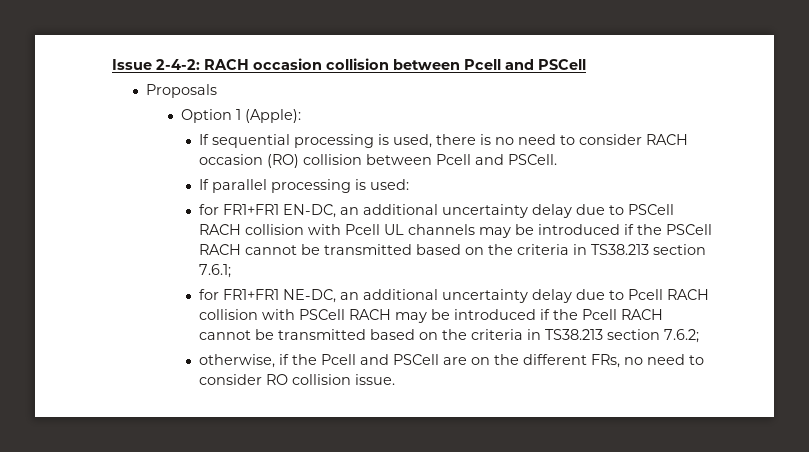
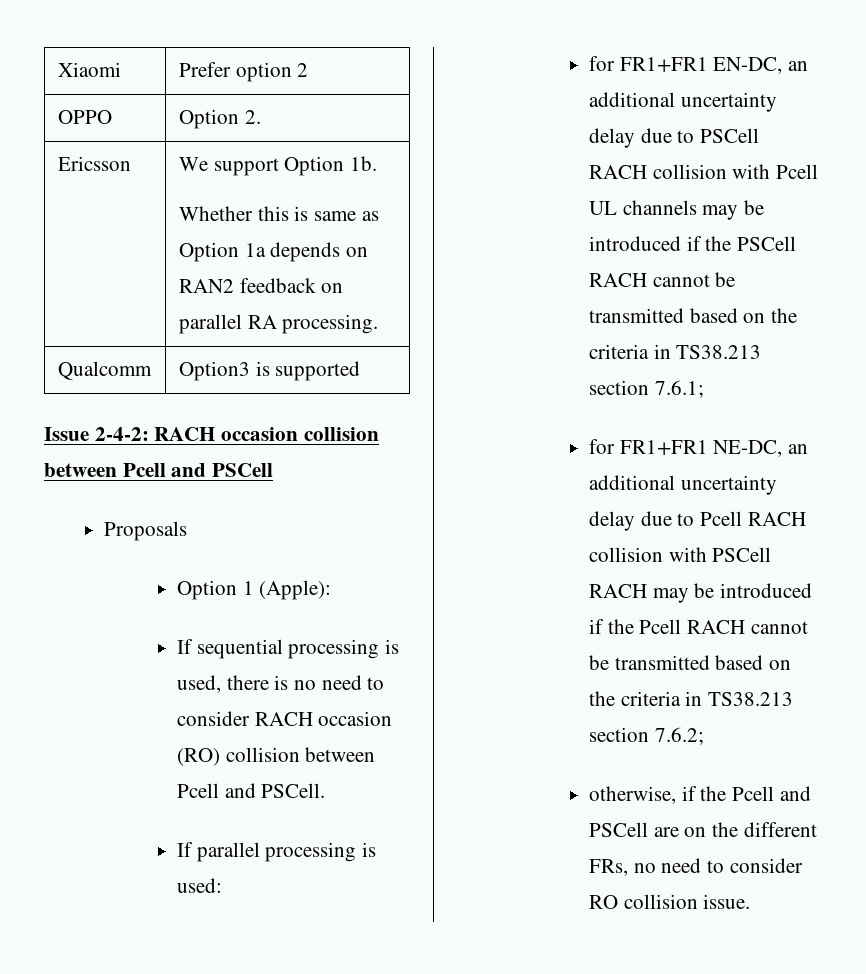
+ Xiaomi | Prefer option 2
+ OPPO | Option 2.
+ Ericsson | We support Option 1b.
+ Whether this is same as Option 1a depends on RAN2 feedback on parallel RA processing.
+ Qualcomm | Option3 is supported

